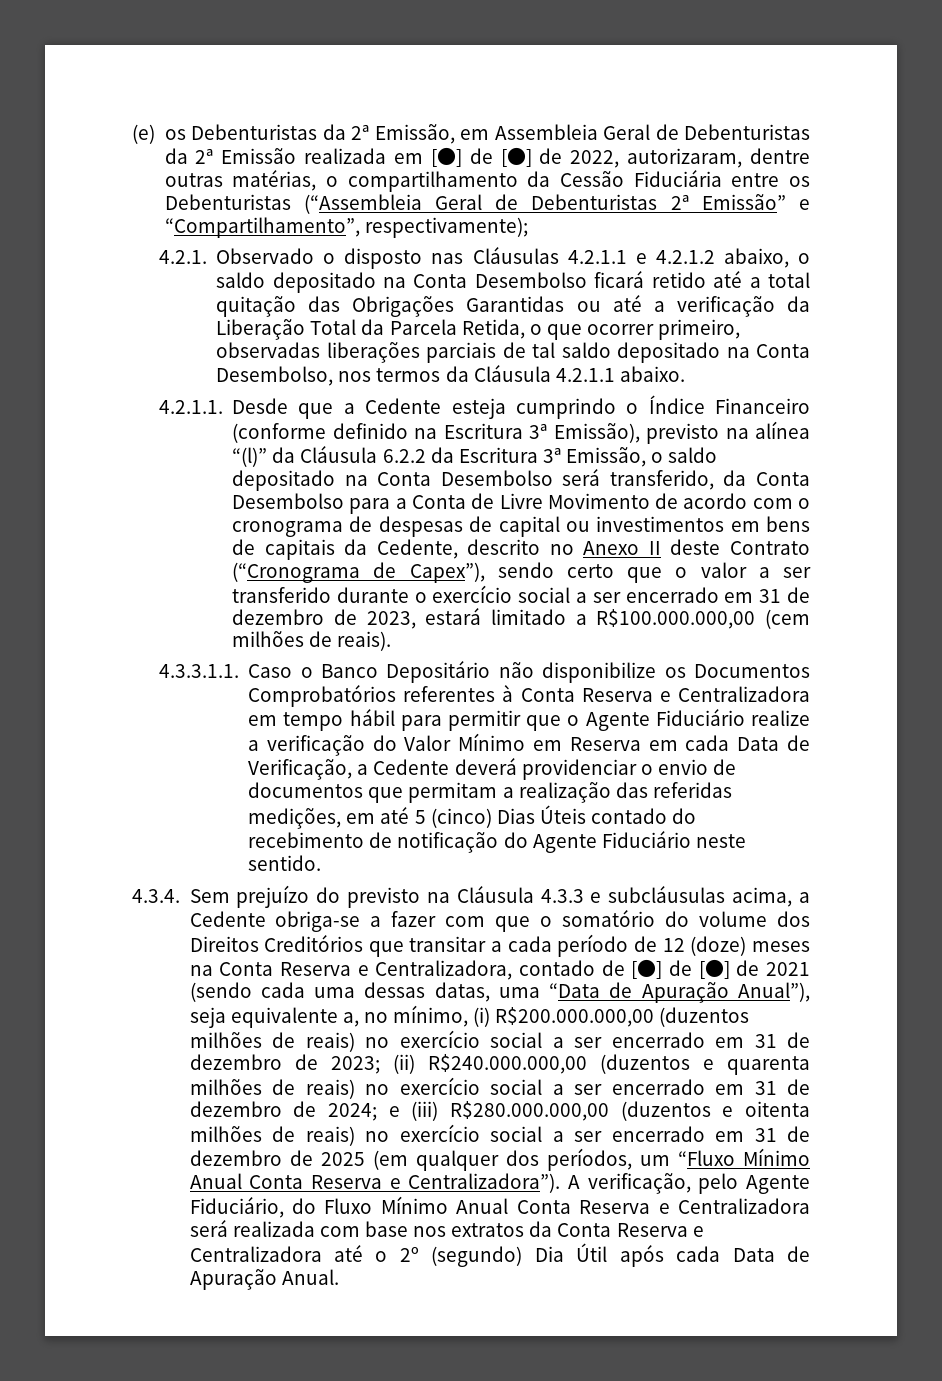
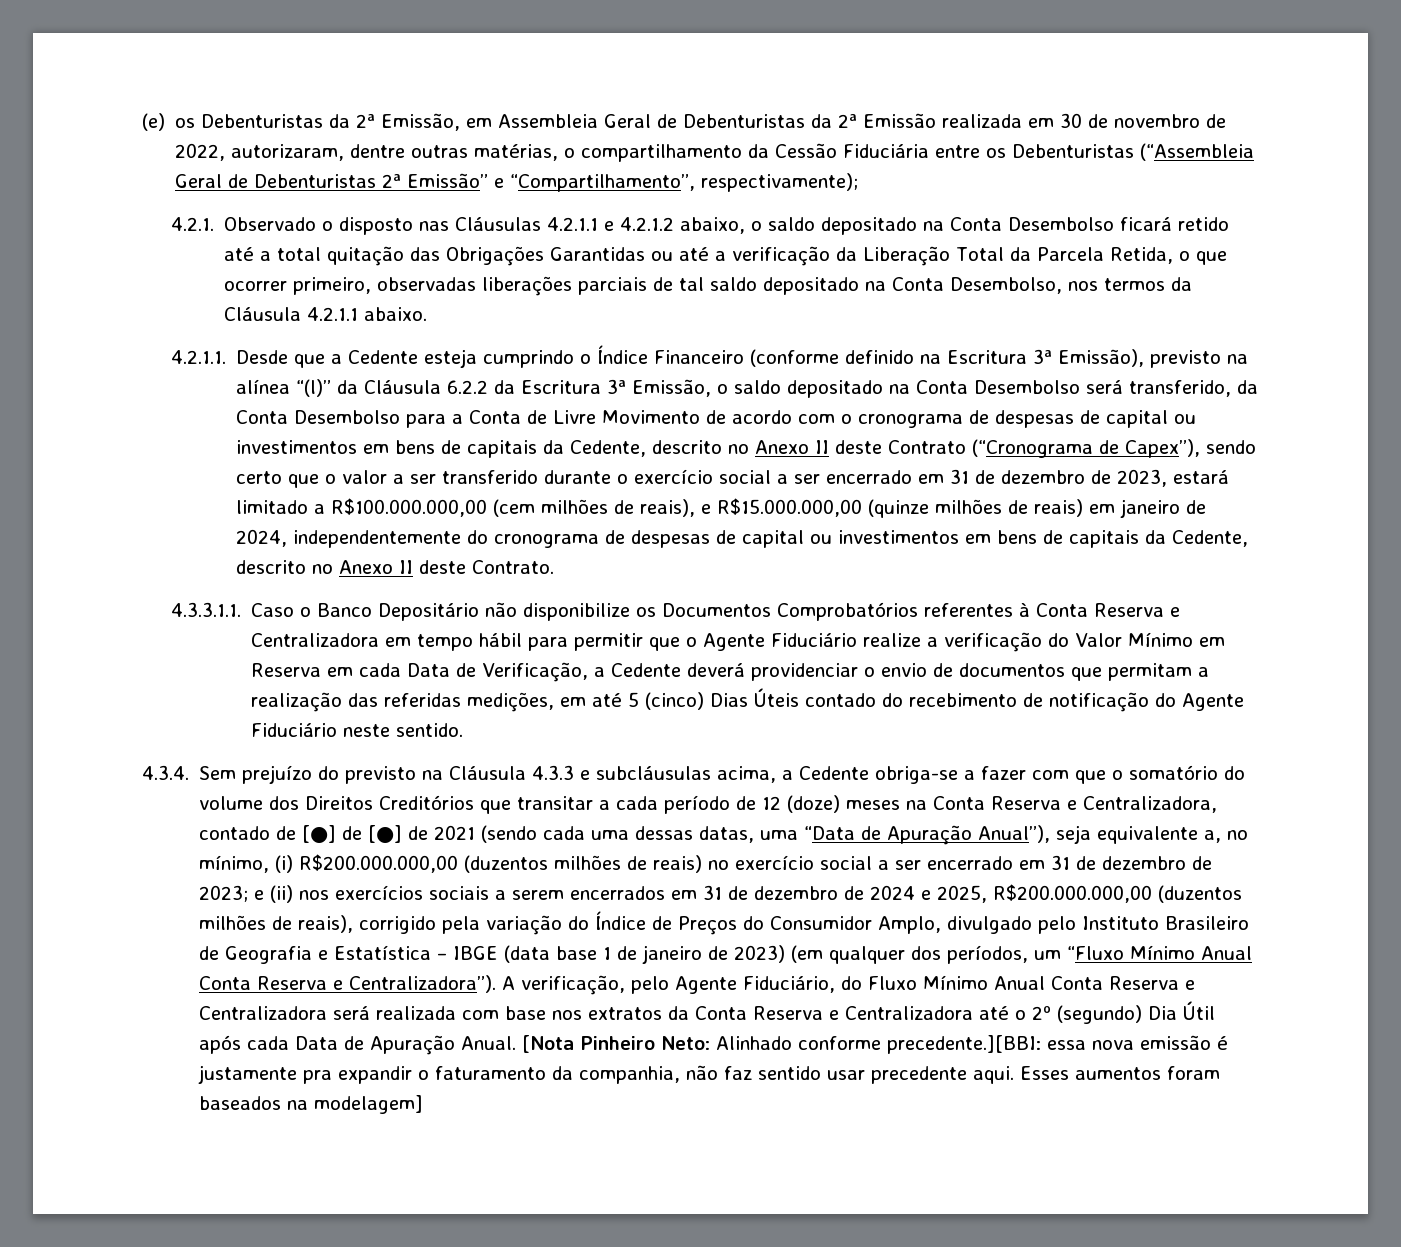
- (e) os Debenturistas da 2ª Emissão, em Assembleia Geral de Debenturistas da 2ª Emissão realizada em [●] de [●] de 2022, autorizaram, dentre outras matérias, o compartilhamento da Cessão Fiduciária entre os Debenturistas (“Assembleia Geral de Debenturistas 2ª Emissão” e “Compartilhamento”, respectivamente);
+ (e) os Debenturistas da 2ª Emissão, em Assembleia Geral de Debenturistas da 2ª Emissão realizada em 30 de novembro de 2022, autorizaram, dentre outras matérias, o compartilhamento da Cessão Fiduciária entre os Debenturistas (“Assembleia Geral de Debenturistas 2ª Emissão” e “Compartilhamento”, respectivamente);
- 4.2.1.1. Desde que a Cedente esteja cumprindo o Índice Financeiro (conforme definido na Escritura 3ª Emissão), previsto na alínea “(l)” da Cláusula 6.2.2 da Escritura 3ª Emissão, o saldo depositado na Conta Desembolso será transferido, da Conta Desembolso para a Conta de Livre Movimento de acordo com o cronograma de despesas de capital ou investimentos em bens de capitais da Cedente, descrito no Anexo II deste Contrato (“Cronograma de Capex”), sendo certo que o valor a ser transferido durante o exercício social a ser encerrado em 31 de dezembro de 2023, estará limitado a R$100.000.000,00 (cem milhões de reais).
+ 4.2.1.1. Desde que a Cedente esteja cumprindo o Índice Financeiro (conforme definido na Escritura 3ª Emissão), previsto na alínea “(l)” da Cláusula 6.2.2 da Escritura 3ª Emissão, o saldo depositado na Conta Desembolso será transferido, da Conta Desembolso para a Conta de Livre Movimento de acordo com o cronograma de despesas de capital ou investimentos em bens de capitais da Cedente, descrito no Anexo II deste Contrato (“Cronograma de Capex”), sendo certo que o valor a ser transferido durante o exercício social a ser encerrado em 31 de dezembro de 2023, estará limitado a R$100.000.000,00 (cem milhões de reais), e R$15.000.000,00 (quinze milhões de reais) em janeiro de 2024, independentemente do cronograma de despesas de capital ou investimentos em bens de capitais da Cedente, descrito no Anexo II deste Contrato.
- (ii) R$240.000.000,00 (duzentos e quarenta milhões de reais) no exercício social a ser encerrado em 31 de dezembro de 2024; e (iii) R$280.000.000,00 (duzentos e oitenta milhões de reais) no exercício social a ser encerrado em 31 de dezembro de 2025 (em qualquer dos períodos, um “Fluxo Mínimo Anual Conta Reserva e Centralizadora”).
+ e (ii) nos exercícios sociais a serem encerrados em 31 de dezembro de 2024 e 2025, R$200.000.000,00 (duzentos milhões de reais), corrigido pela variação do Índice de Preços do Consumidor Amplo, divulgado pelo Instituto Brasileiro de Geografia e Estatística – IBGE (data base 1 de janeiro de 2023) (em qualquer dos períodos, um “Fluxo Mínimo Anual Conta Reserva e Centralizadora”).
+ [Nota Pinheiro Neto: Alinhado conforme precedente.][BBI: essa nova emissão é justamente pra expandir o faturamento da companhia, não faz sentido usar precedente aqui. Esses aumentos foram baseados na modelagem]

